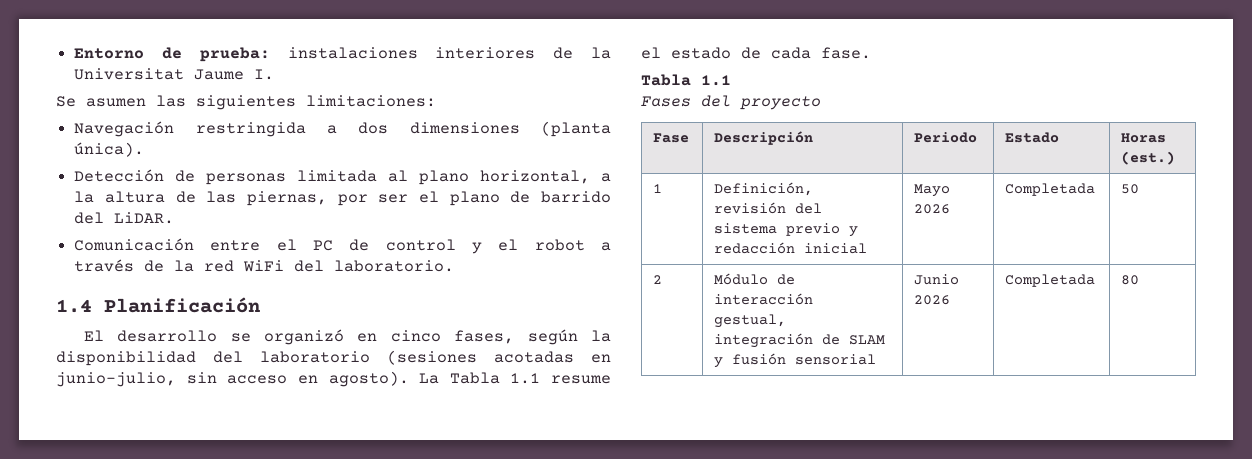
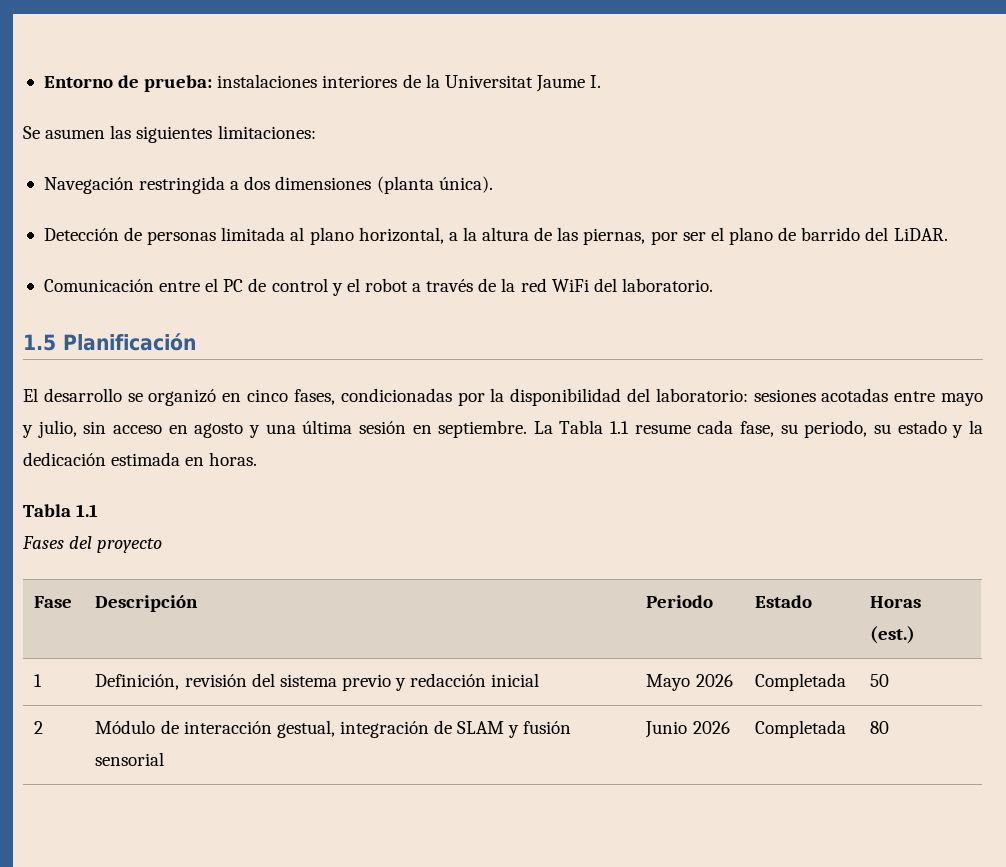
- 1.4 Planificación
+ 1.5 Planificación
- El desarrollo se organizó en cinco fases, según la disponibilidad del laboratorio (sesiones acotadas en junio-julio, sin acceso en agosto). La Tabla 1.1 resume el estado de cada fase.
+ El desarrollo se organizó en cinco fases, condicionadas por la disponibilidad del laboratorio: sesiones acotadas entre mayo y julio, sin acceso en agosto y una última sesión en septiembre. La Tabla 1.1 resume cada fase, su periodo, su estado y la dedicación estimada en horas.

